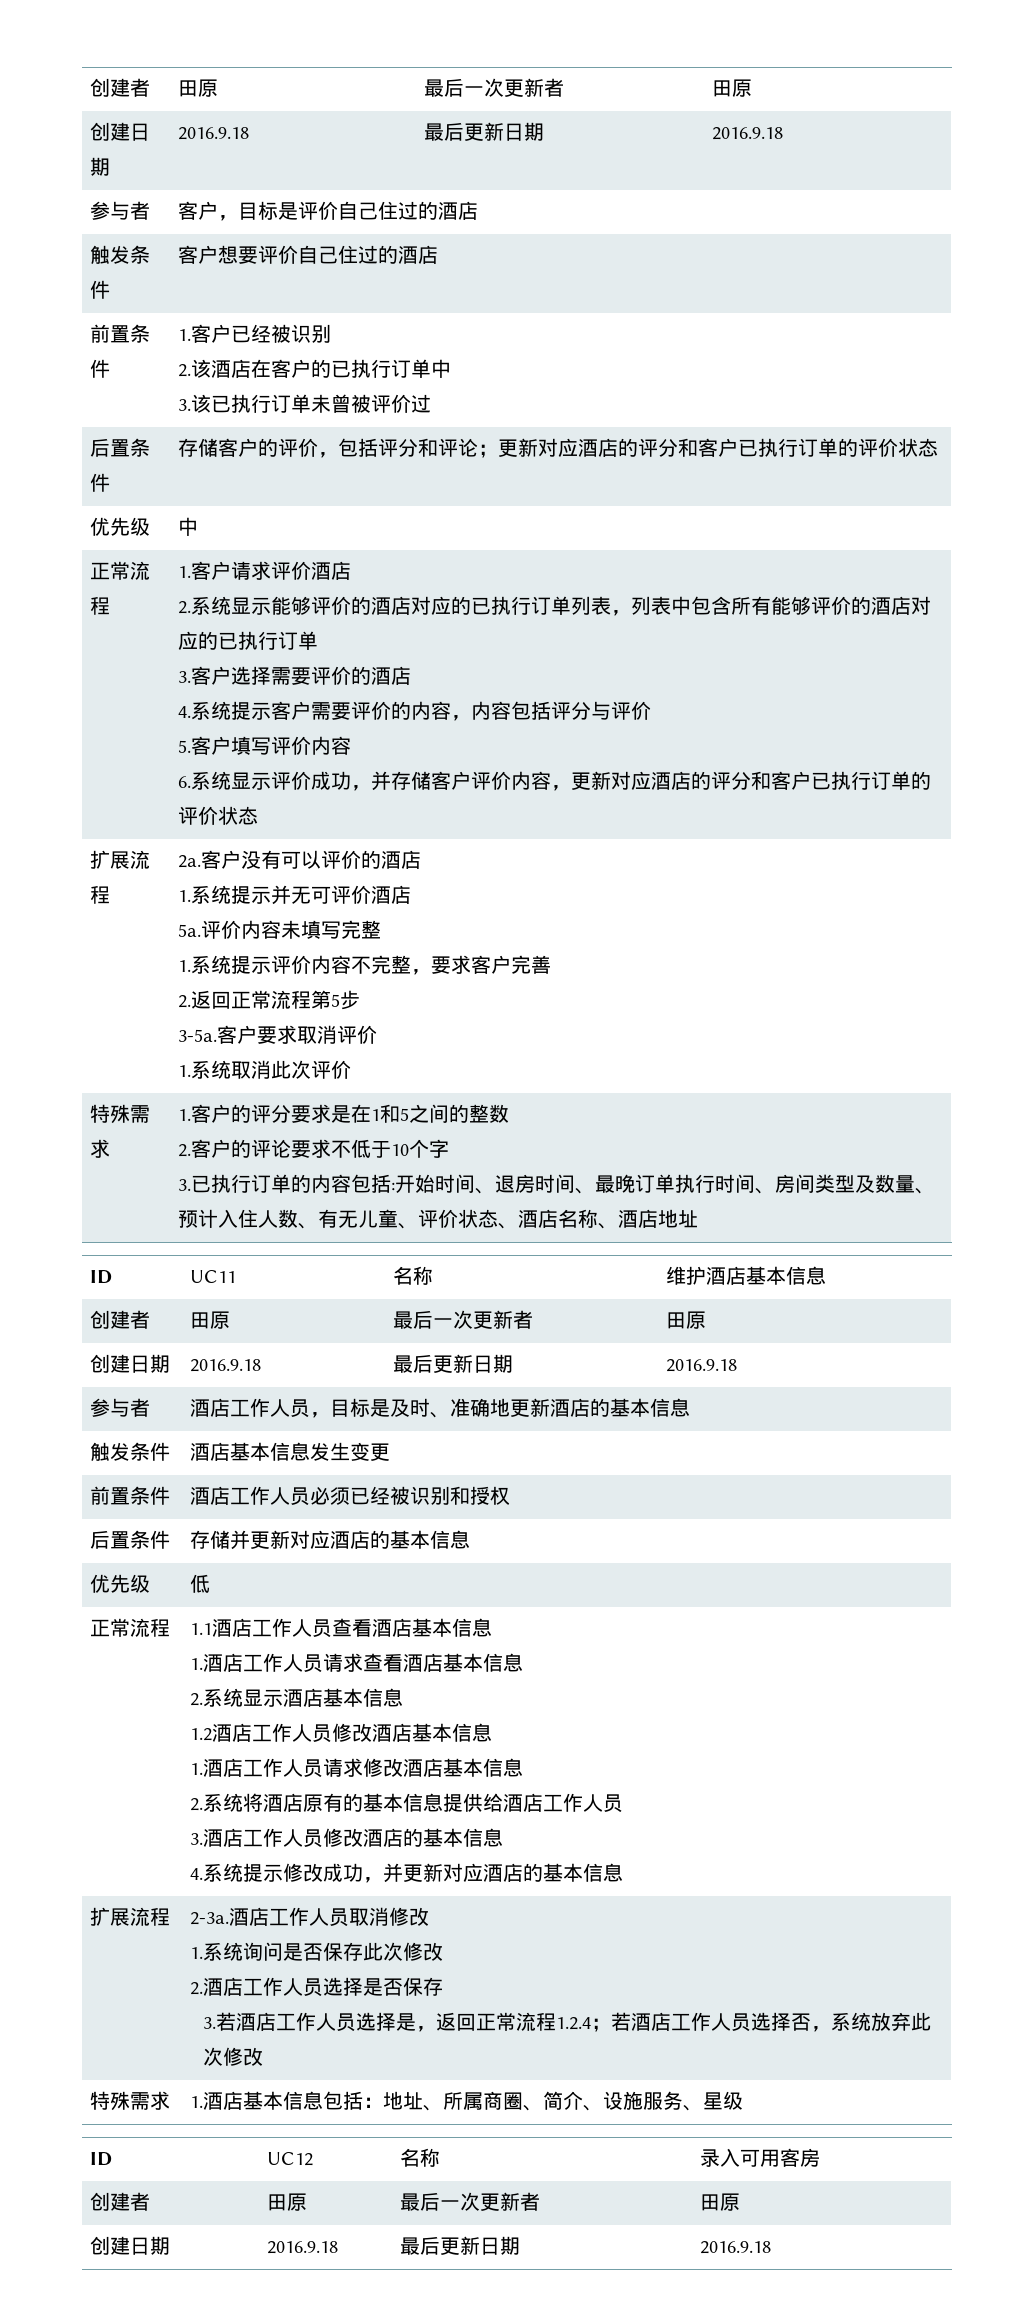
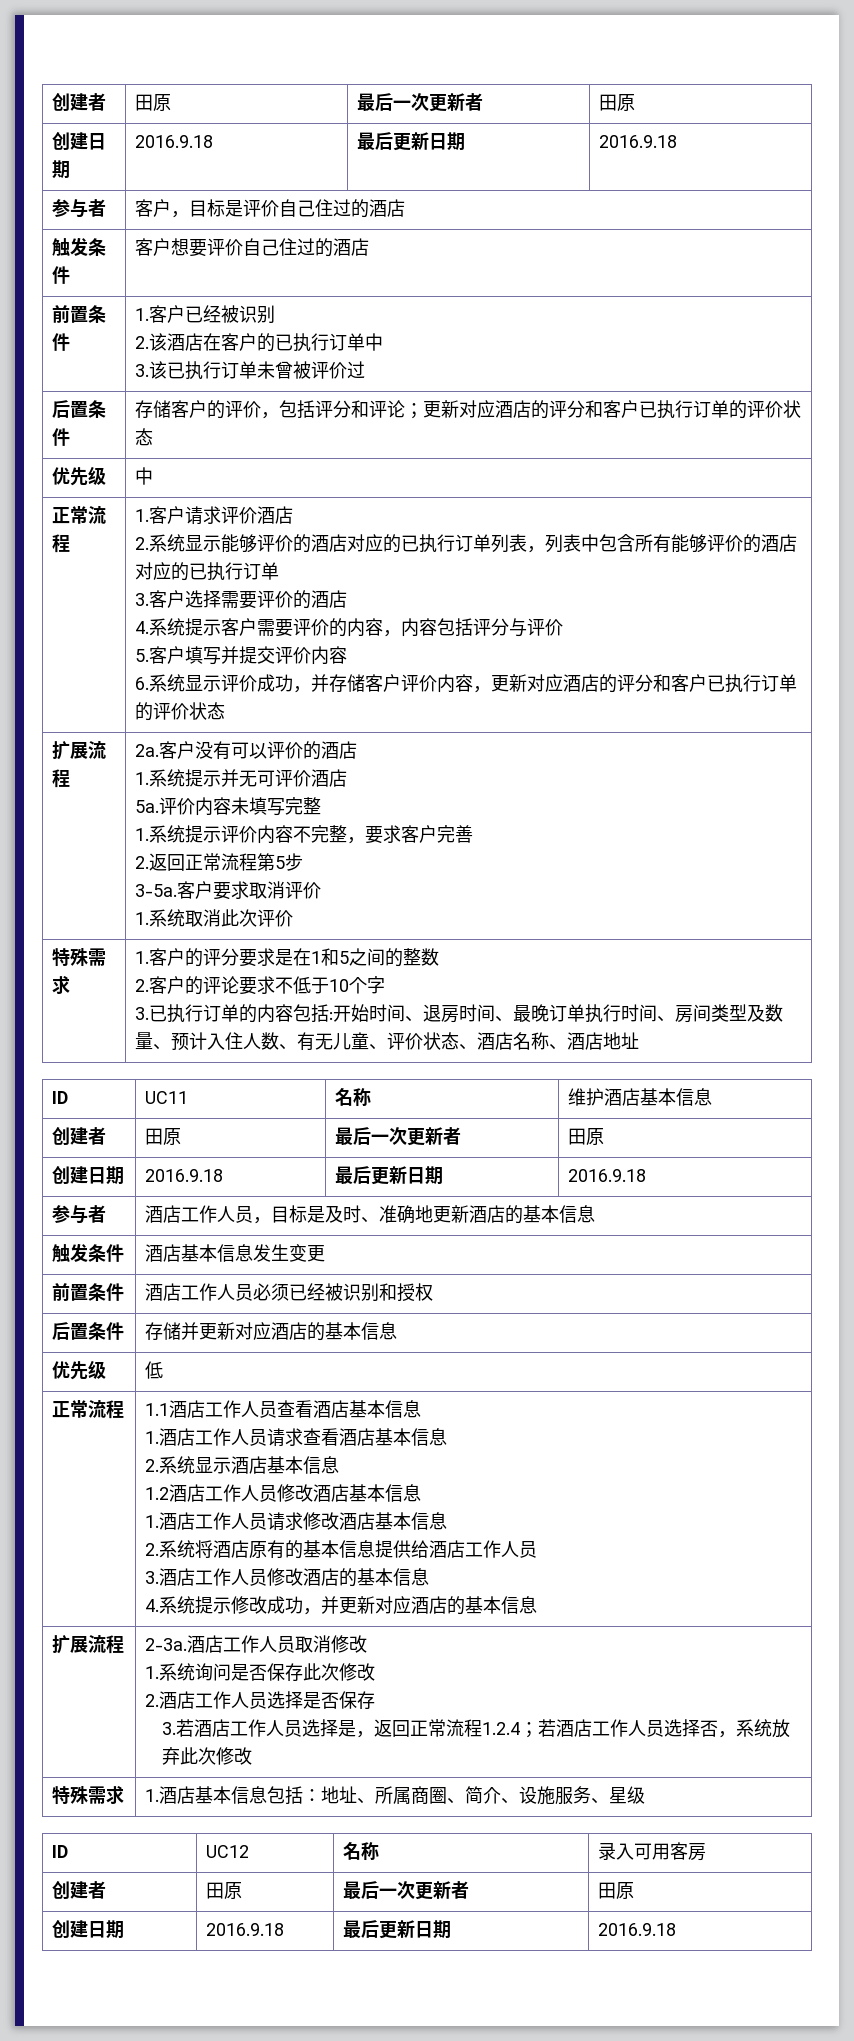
- 5.客户填写评价内容
+ 5.客户填写并提交评价内容

